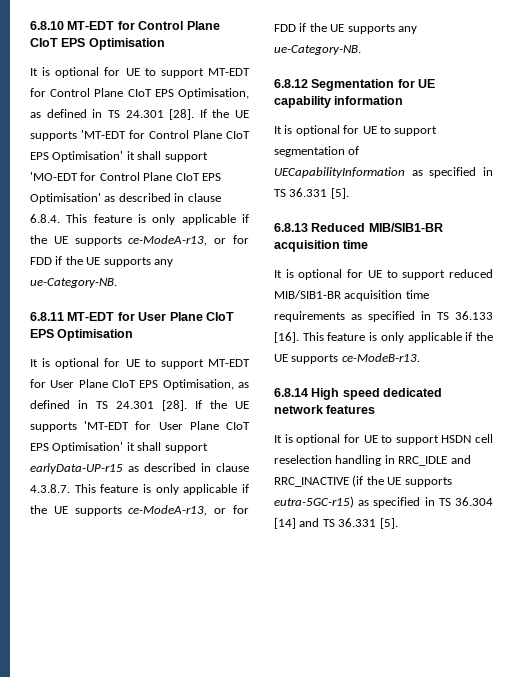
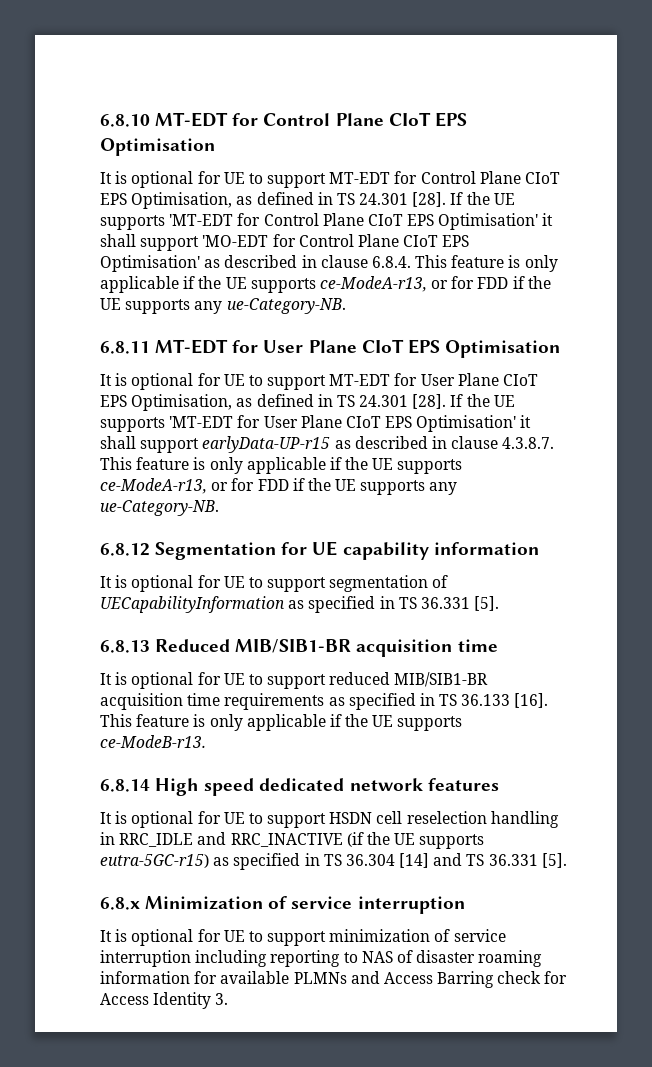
+ 6.8.x Minimization of service interruption
+ It is optional for UE to support minimization of service interruption including reporting to NAS of disaster roaming information for available PLMNs and Access Barring check for Access Identity 3.

